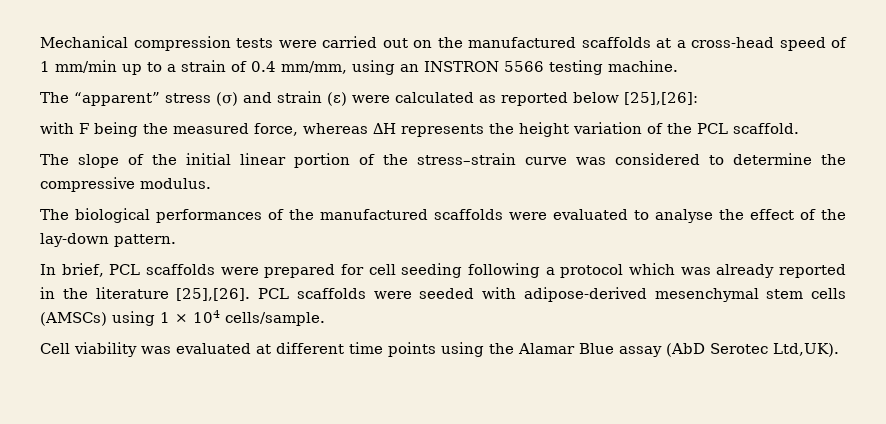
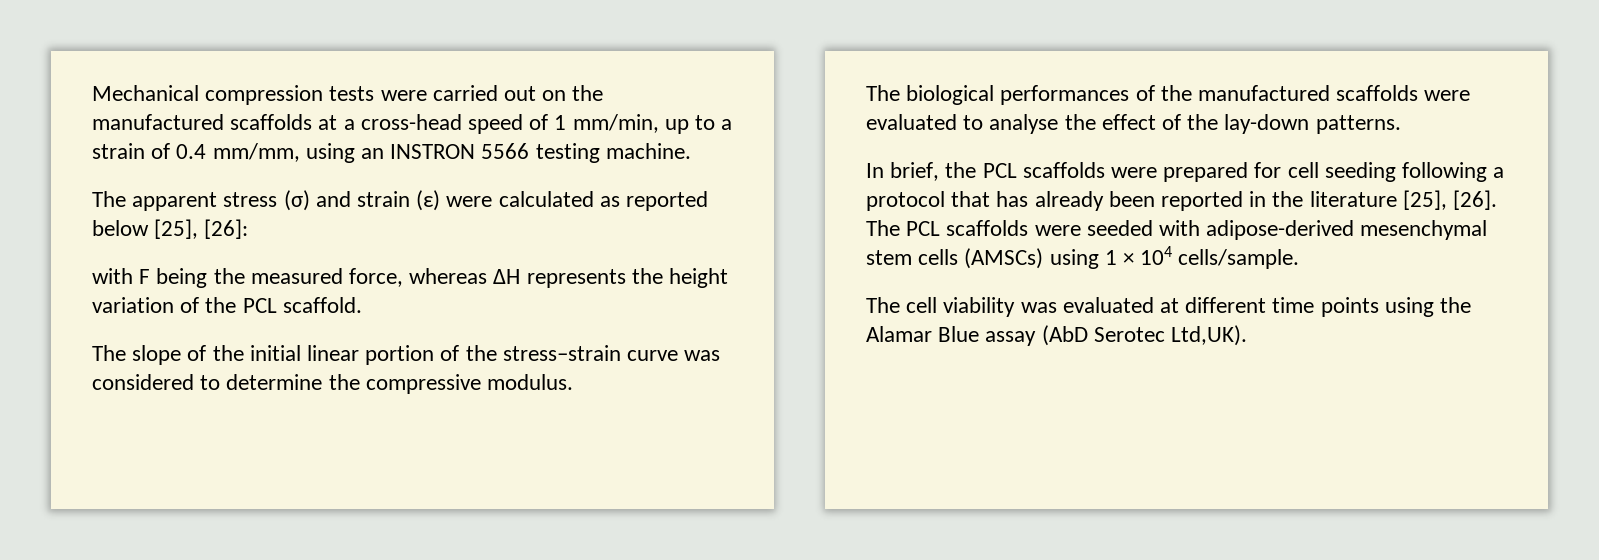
- Mechanical compression tests were carried out on the manufactured scaffolds at a cross-head speed of 1 mm/min up to a strain of 0.4 mm/mm, using an INSTRON 5566 testing machine.
+ Mechanical compression tests were carried out on the manufactured scaffolds at a cross-head speed of 1 mm/min, up to a strain of 0.4 mm/mm, using an INSTRON 5566 testing machine.
- The “apparent” stress (σ) and strain (ε) were calculated as reported below [25],[26]:
+ The apparent stress (σ) and strain (ε) were calculated as reported below [25], [26]:
- The biological performances of the manufactured scaffolds were evaluated to analyse the effect of the lay-down pattern.
+ The biological performances of the manufactured scaffolds were evaluated to analyse the effect of the lay-down patterns.
- In brief, PCL scaffolds were prepared for cell seeding following a protocol which was already reported in the literature [25],[26]. PCL scaffolds were seeded with adipose-derived mesenchymal stem cells (AMSCs) using 1 × 104 cells/sample.
+ In brief, the PCL scaffolds were prepared for cell seeding following a protocol that has already been reported in the literature [25], [26]. The PCL scaffolds were seeded with adipose-derived mesenchymal stem cells (AMSCs) using 1 × 104 cells/sample.
- Cell viability was evaluated at different time points using the Alamar Blue assay (AbD Serotec Ltd,UK).
+ The cell viability was evaluated at different time points using the Alamar Blue assay (AbD Serotec Ltd,UK).

